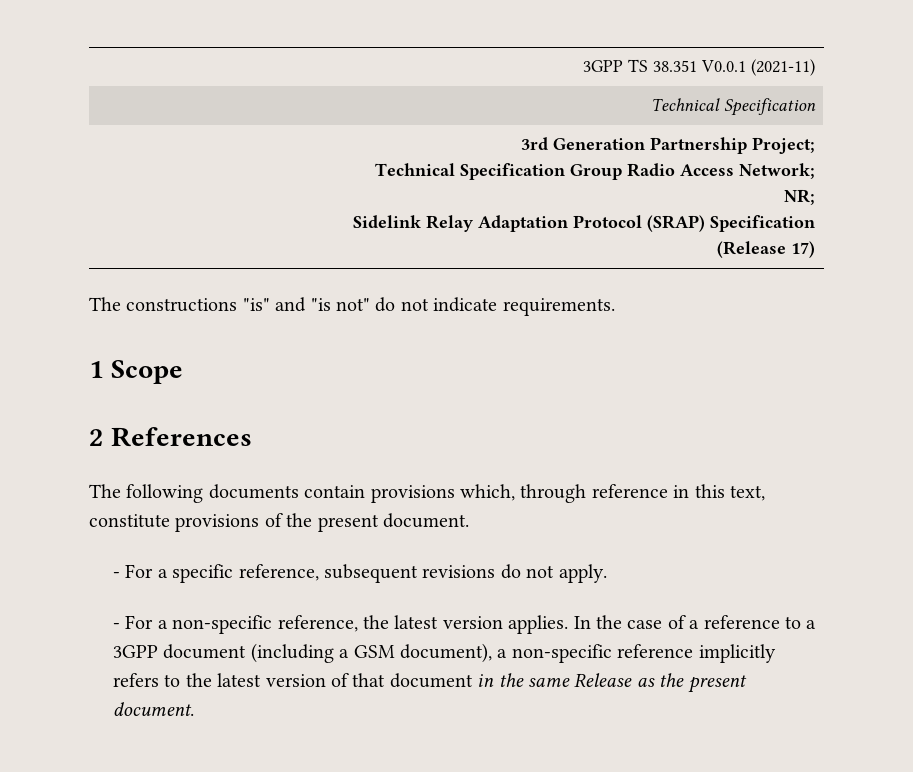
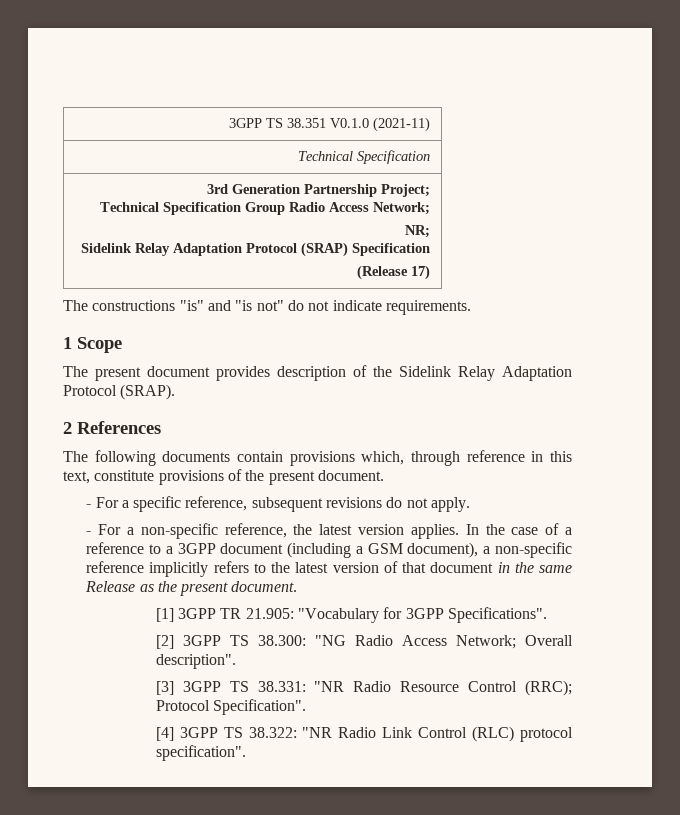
- 3GPP TS 38.351 V0.0.1 (2021-11)
+ 3GPP TS 38.351 V0.1.0 (2021-11)
+ The present document provides description of the Sidelink Relay Adaptation Protocol (SRAP).
+ [1] 3GPP TR 21.905: "Vocabulary for 3GPP Specifications".
+ [2] 3GPP TS 38.300: "NG Radio Access Network; Overall description".
+ [3] 3GPP TS 38.331: "NR Radio Resource Control (RRC); Protocol Specification".
+ [4] 3GPP TS 38.322: "NR Radio Link Control (RLC) protocol specification".

